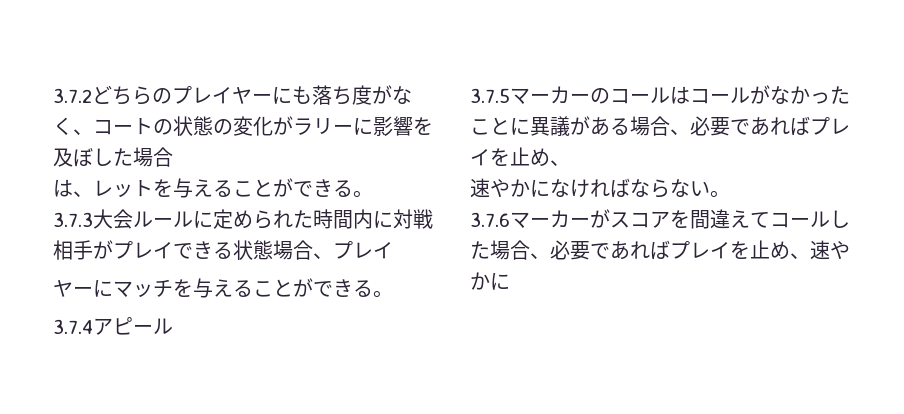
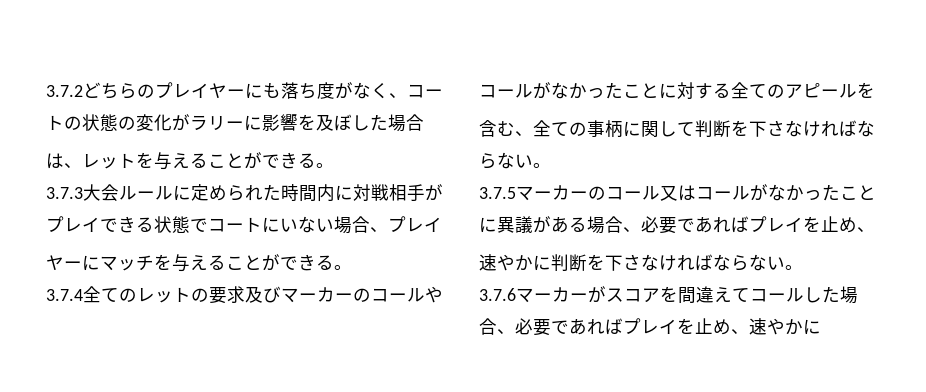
- 3.7.3大会ルールに定められた時間内に対戦相手がプレイできる状態場合、プレイ
+ 3.7.3大会ルールに定められた時間内に対戦相手がプレイできる状態でコートにいない場合、プレイ
- 3.7.4アピール
+ 3.7.4全てのレットの要求及びマーカーのコールやコールがなかったことに対する全てのアピールを
+ 含む、全ての事柄に関して判断を下さなければならない。
- 3.7.5マーカーのコールはコールがなかったことに異議がある場合、必要であればプレイを止め、
+ 3.7.5マーカーのコール又はコールがなかったことに異議がある場合、必要であればプレイを止め、
- 速やかになければならない。
+ 速やかに判断を下さなければならない。

